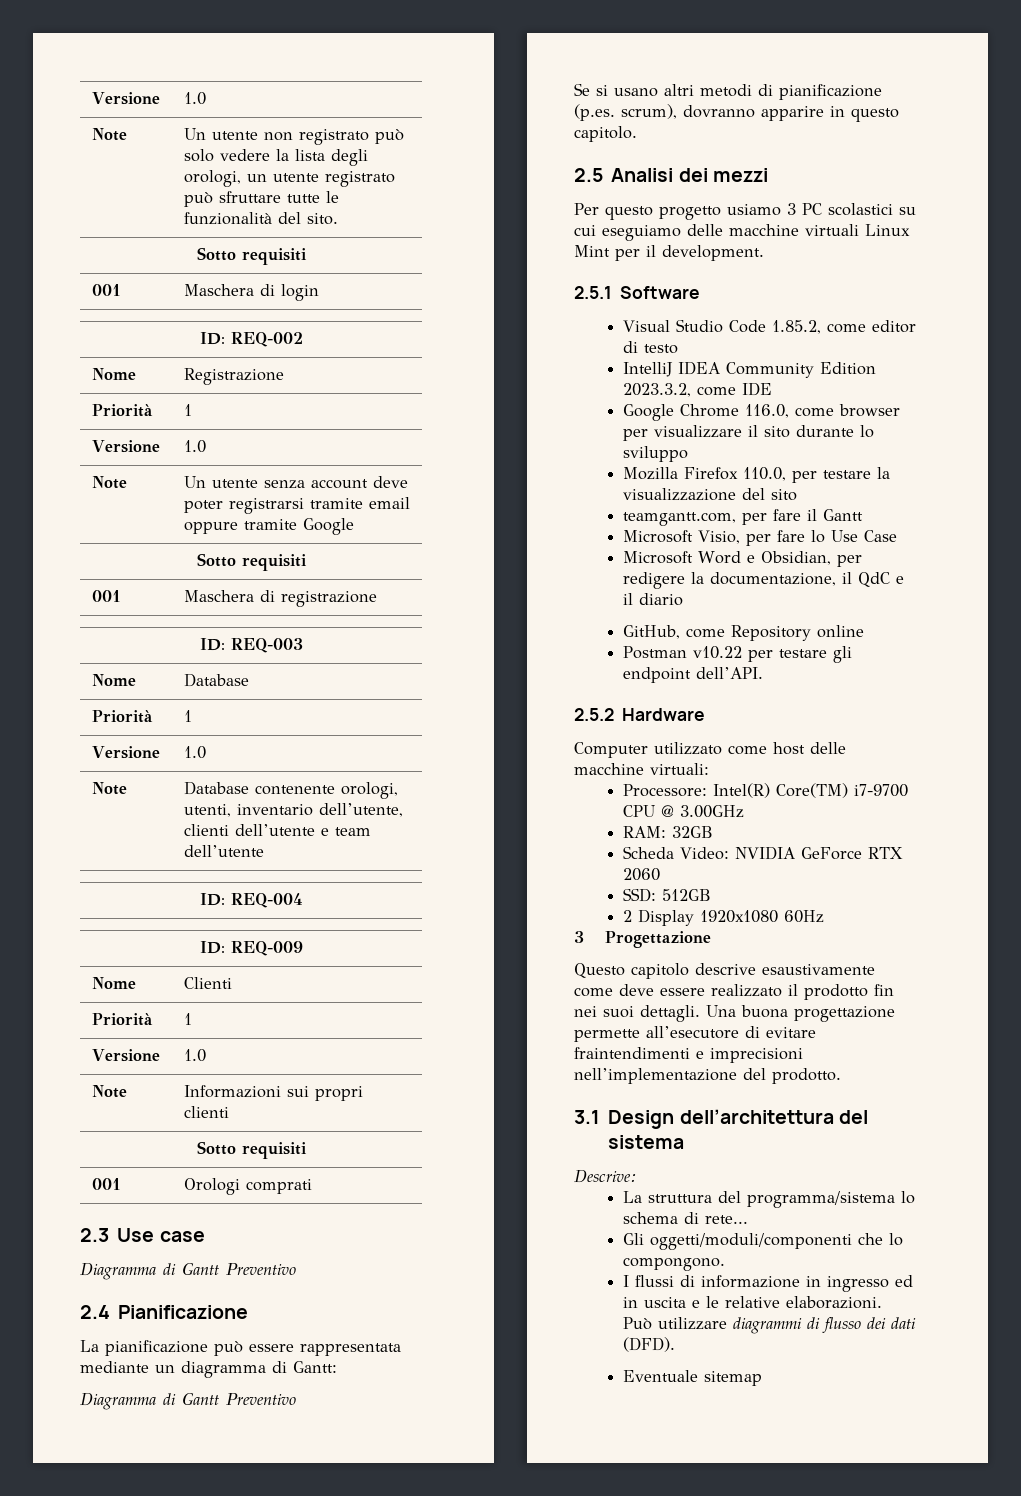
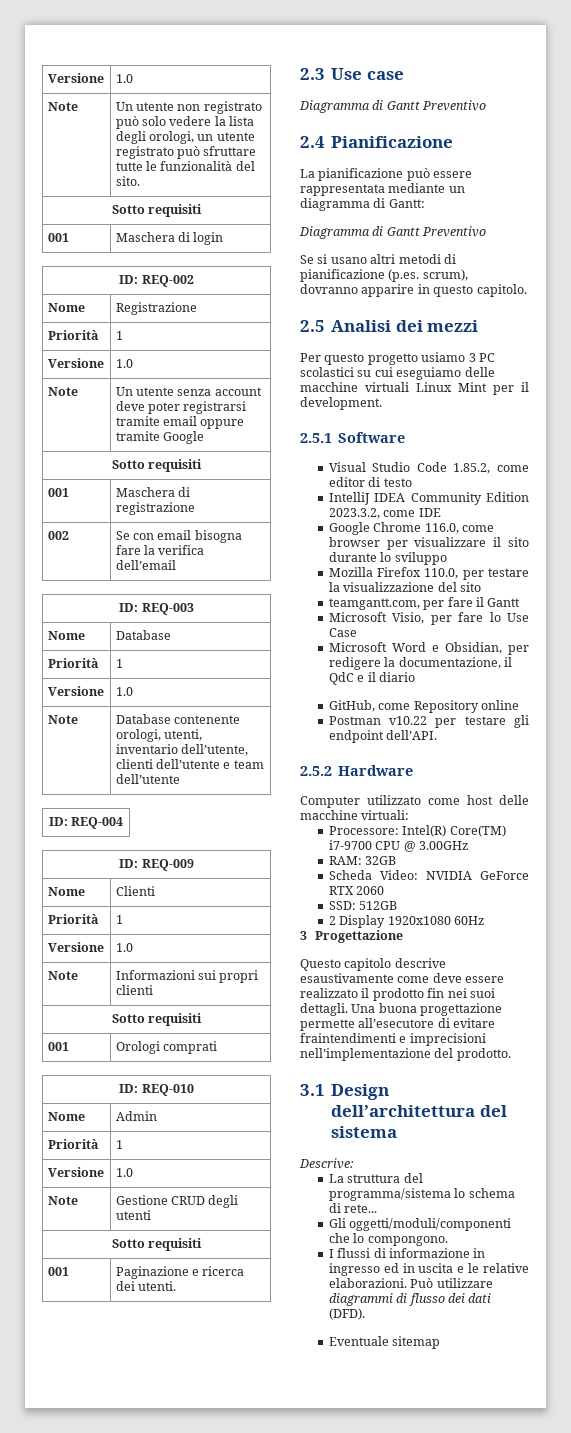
+ 002 | Se con email bisogna fare la verifica dell’email
+ ID: REQ-010
+ Nome | Admin
+ Priorità | 1
+ Versione | 1.0
+ Note | Gestione CRUD degli utenti
+ Sotto requisiti
+ 001 | Paginazione e ricerca dei utenti.

